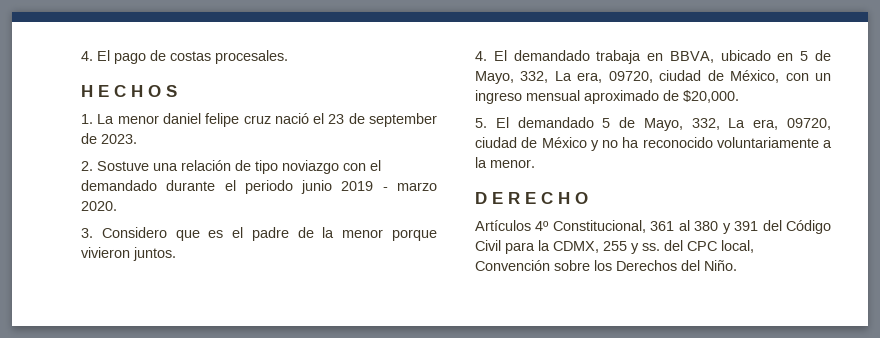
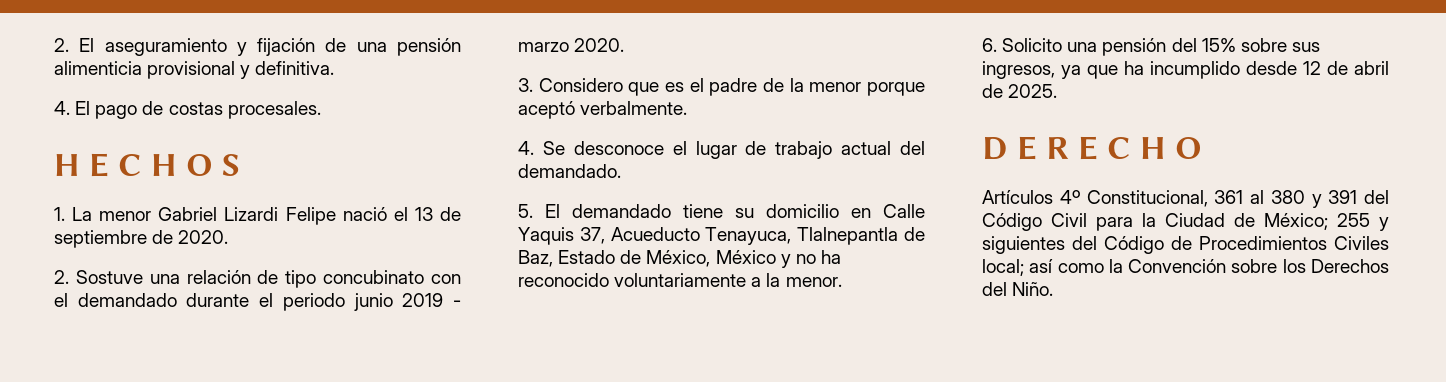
+ 2. El aseguramiento y fijación de una pensión alimenticia provisional y definitiva.
- 1. La menor daniel felipe cruz nació el 23 de september de 2023.
+ 1. La menor Gabriel Lizardi Felipe nació el 13 de septiembre de 2020.
- 2. Sostuve una relación de tipo noviazgo con el demandado durante el periodo junio 2019 - marzo 2020.
+ 2. Sostuve una relación de tipo concubinato con el demandado durante el periodo junio 2019 - marzo 2020.
- 3. Considero que es el padre de la menor porque vivieron juntos.
- 4. El demandado trabaja en BBVA, ubicado en 5 de Mayo, 332, La era, 09720, ciudad de México, con un ingreso mensual aproximado de $20,000.
- 5. El demandado 5 de Mayo, 332, La era, 09720, ciudad de México y no ha reconocido voluntariamente a la menor.
+ 3. Considero que es el padre de la menor porque aceptó verbalmente.
+ 4. Se desconoce el lugar de trabajo actual del demandado.
+ 5. El demandado tiene su domicilio en Calle Yaquis 37, Acueducto Tenayuca, Tlalnepantla de Baz, Estado de México, México y no ha reconocido voluntariamente a la menor.
+ 6. Solicito una pensión del 15% sobre sus ingresos, ya que ha incumplido desde 12 de abril de 2025.
- Artículos 4º Constitucional, 361 al 380 y 391 del Código Civil para la CDMX, 255 y ss. del CPC local, Convención sobre los Derechos del Niño.
+ Artículos 4º Constitucional, 361 al 380 y 391 del Código Civil para la Ciudad de México; 255 y siguientes del Código de Procedimientos Civiles local; así como la Convención sobre los Derechos del Niño.

